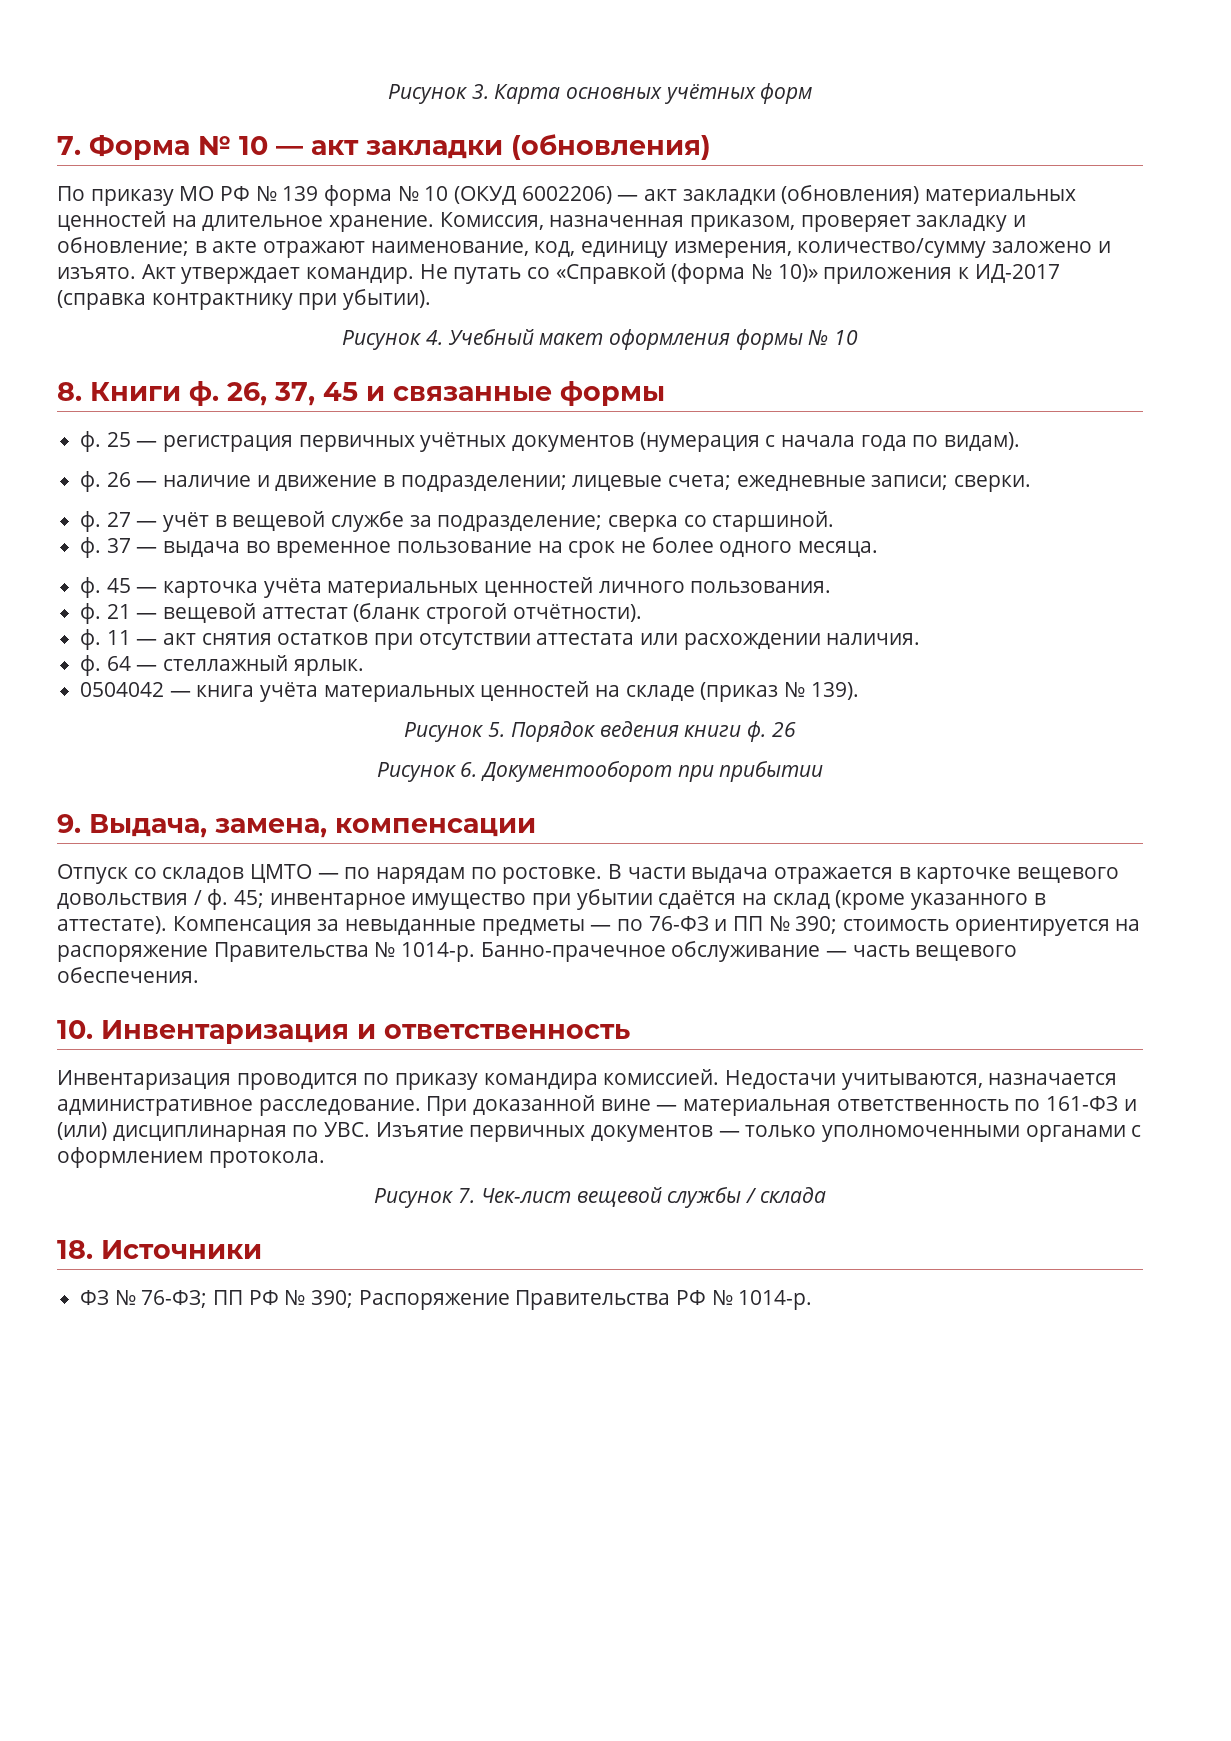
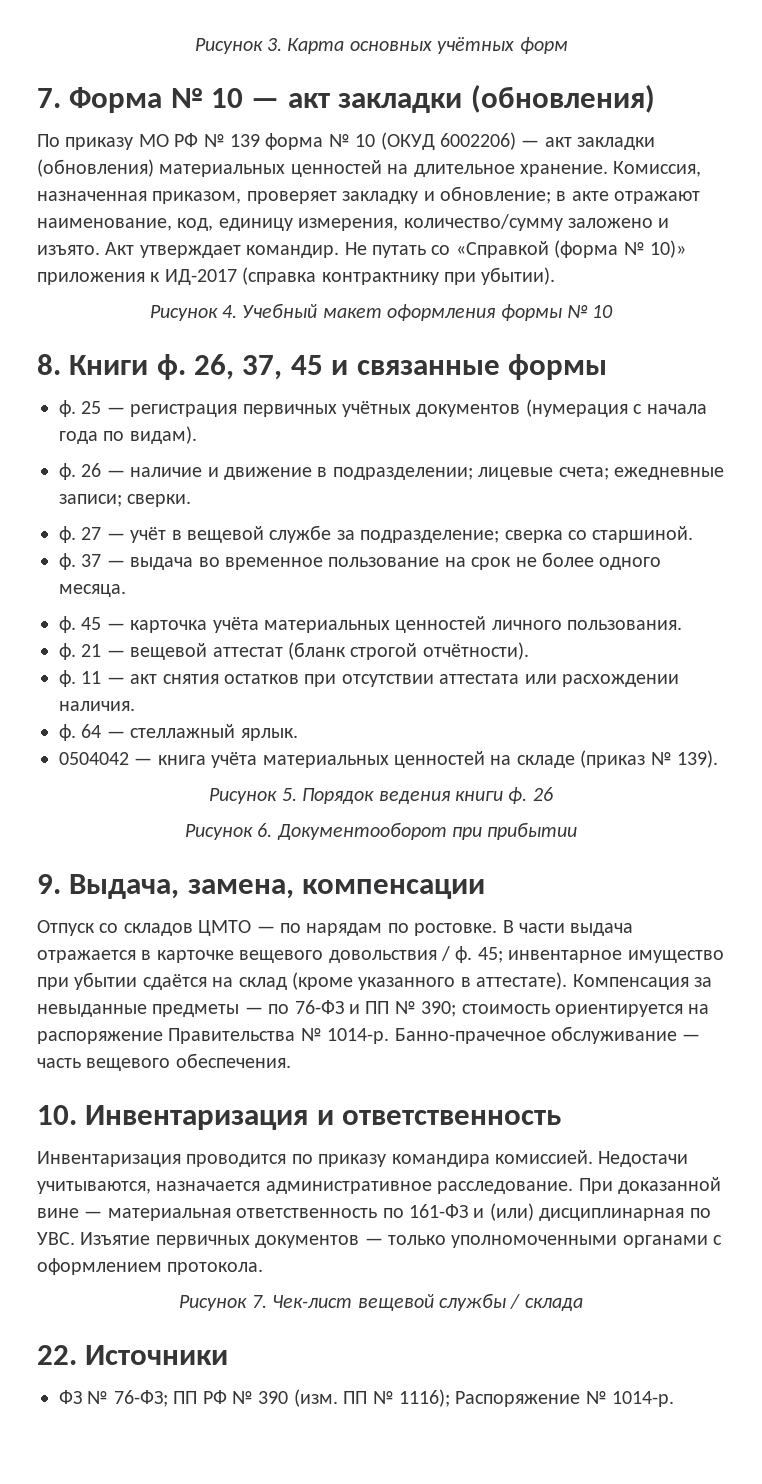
- 18. Источники
+ 22. Источники
- ФЗ № 76-ФЗ; ПП РФ № 390; Распоряжение Правительства РФ № 1014-р.
+ ФЗ № 76-ФЗ; ПП РФ № 390 (изм. ПП № 1116); Распоряжение № 1014-р.

